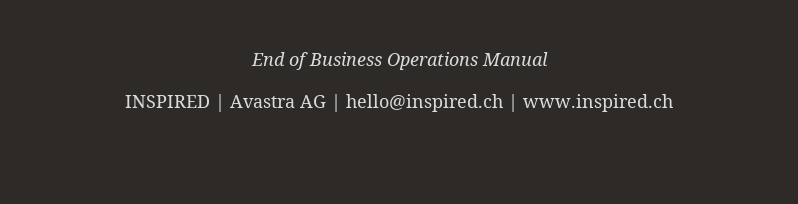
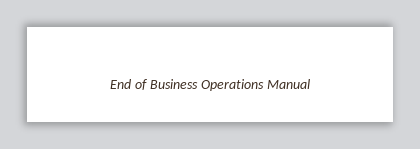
- INSPIRED | Avastra AG | hello@inspired.ch | www.inspired.ch

